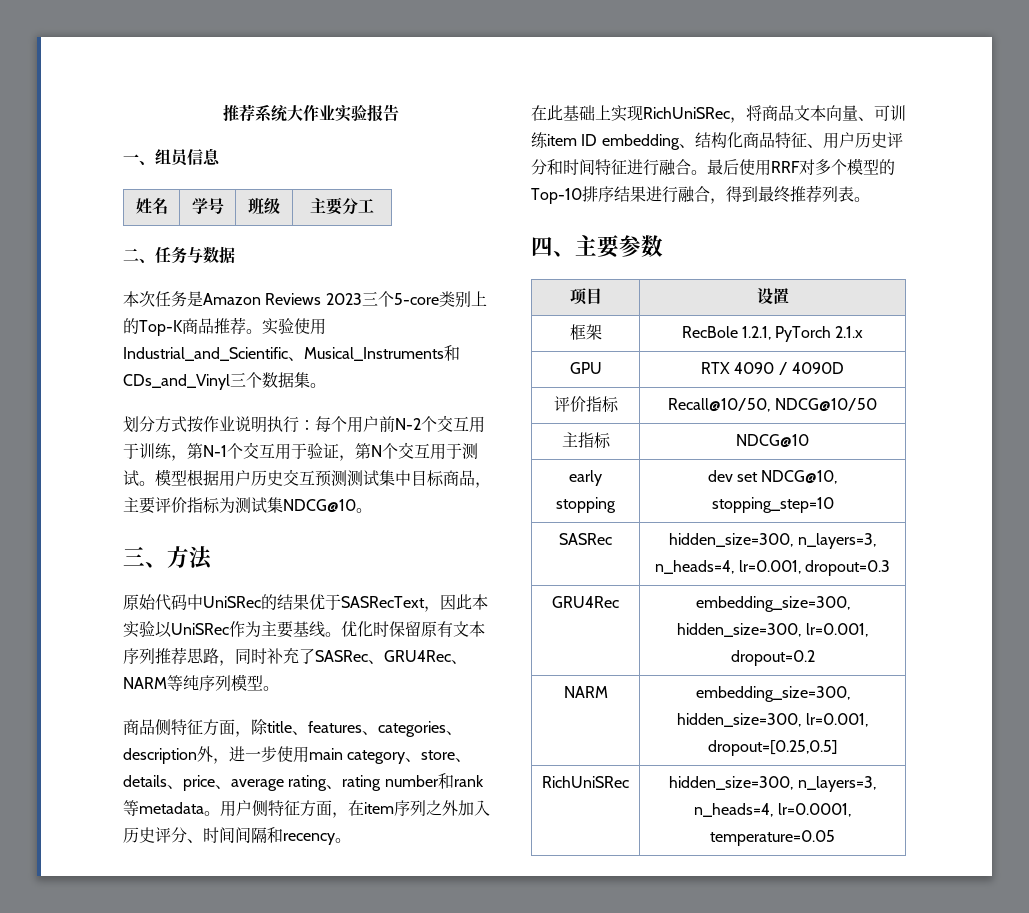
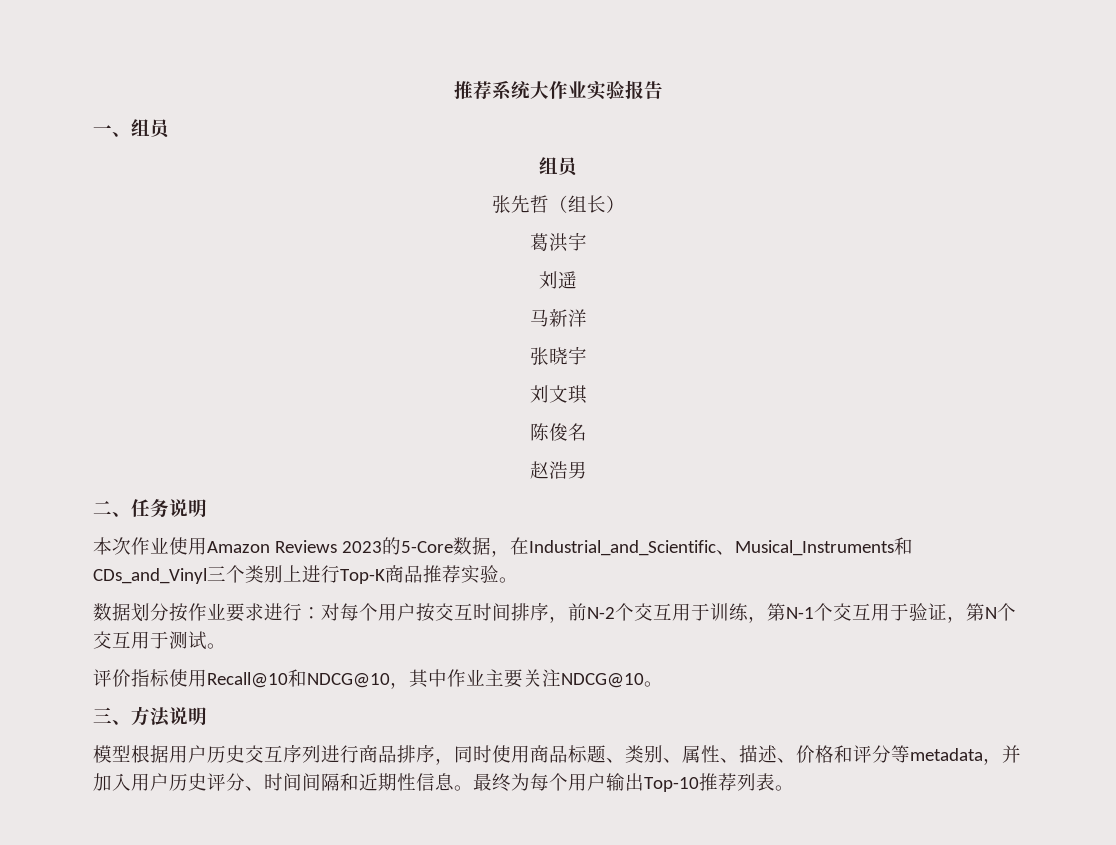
- 一、组员信息
- 姓名 | 学号 | 班级 | 主要分工
+ 一、组员
+ 组员
+ 张先哲（组长）
+ 葛洪宇
+ 刘遥
+ 马新洋
+ 张晓宇
+ 刘文琪
+ 陈俊名
+ 赵浩男
- 二、任务与数据
+ 二、任务说明
- 本次任务是Amazon Reviews 2023三个5-core类别上的Top-K商品推荐。实验使用Industrial_and_Scientific、Musical_Instruments和CDs_and_Vinyl三个数据集。
- 划分方式按作业说明执行：每个用户前N-2个交互用于训练，第N-1个交互用于验证，第N个交互用于测试。模型根据用户历史交互预测测试集中目标商品，主要评价指标为测试集NDCG@10。
- 三、方法
- 原始代码中UniSRec的结果优于SASRecText，因此本实验以UniSRec作为主要基线。优化时保留原有文本序列推荐思路，同时补充了SASRec、GRU4Rec、NARM等纯序列模型。
- 商品侧特征方面，除title、features、categories、description外，进一步使用main category、store、details、price、average rating、rating number和rank等metadata。用户侧特征方面，在item序列之外加入历史评分、时间间隔和recency。
- 在此基础上实现RichUniSRec，将商品文本向量、可训练item ID embedding、结构化商品特征、用户历史评分和时间特征进行融合。最后使用RRF对多个模型的Top-10排序结果进行融合，得到最终推荐列表。
- 四、主要参数
- 项目 | 设置
- 框架 | RecBole 1.2.1, PyTorch 2.1.x
- GPU | RTX 4090 / 4090D
- 评价指标 | Recall@10/50, NDCG@10/50
- 主指标 | NDCG@10
- early stopping | dev set NDCG@10, stopping_step=10
- SASRec | hidden_size=300, n_layers=3, n_heads=4, lr=0.001, dropout=0.3
- GRU4Rec | embedding_size=300, hidden_size=300, lr=0.001, dropout=0.2
- NARM | embedding_size=300, hidden_size=300, lr=0.001, dropout=[0.25,0.5]
- RichUniSRec | hidden_size=300, n_layers=3, n_heads=4, lr=0.0001, temperature=0.05
+ 本次作业使用Amazon Reviews 2023的5-Core数据，在Industrial_and_Scientific、Musical_Instruments和CDs_and_Vinyl三个类别上进行Top-K商品推荐实验。
+ 数据划分按作业要求进行：对每个用户按交互时间排序，前N-2个交互用于训练，第N-1个交互用于验证，第N个交互用于测试。
+ 评价指标使用Recall@10和NDCG@10，其中作业主要关注NDCG@10。
+ 三、方法说明
+ 模型根据用户历史交互序列进行商品排序，同时使用商品标题、类别、属性、描述、价格和评分等metadata，并加入用户历史评分、时间间隔和近期性信息。最终为每个用户输出Top-10推荐列表。

